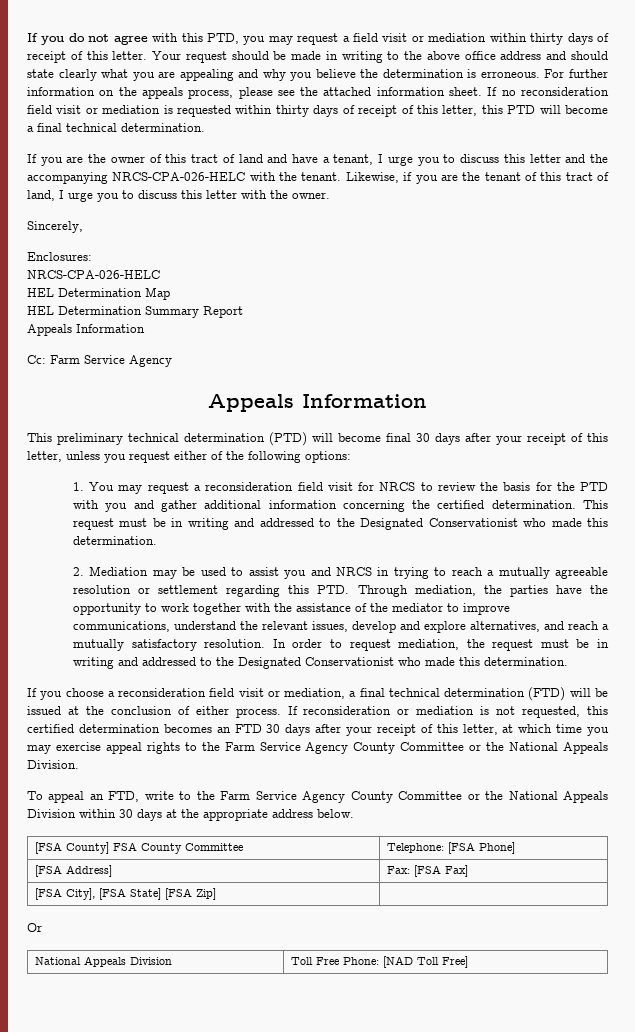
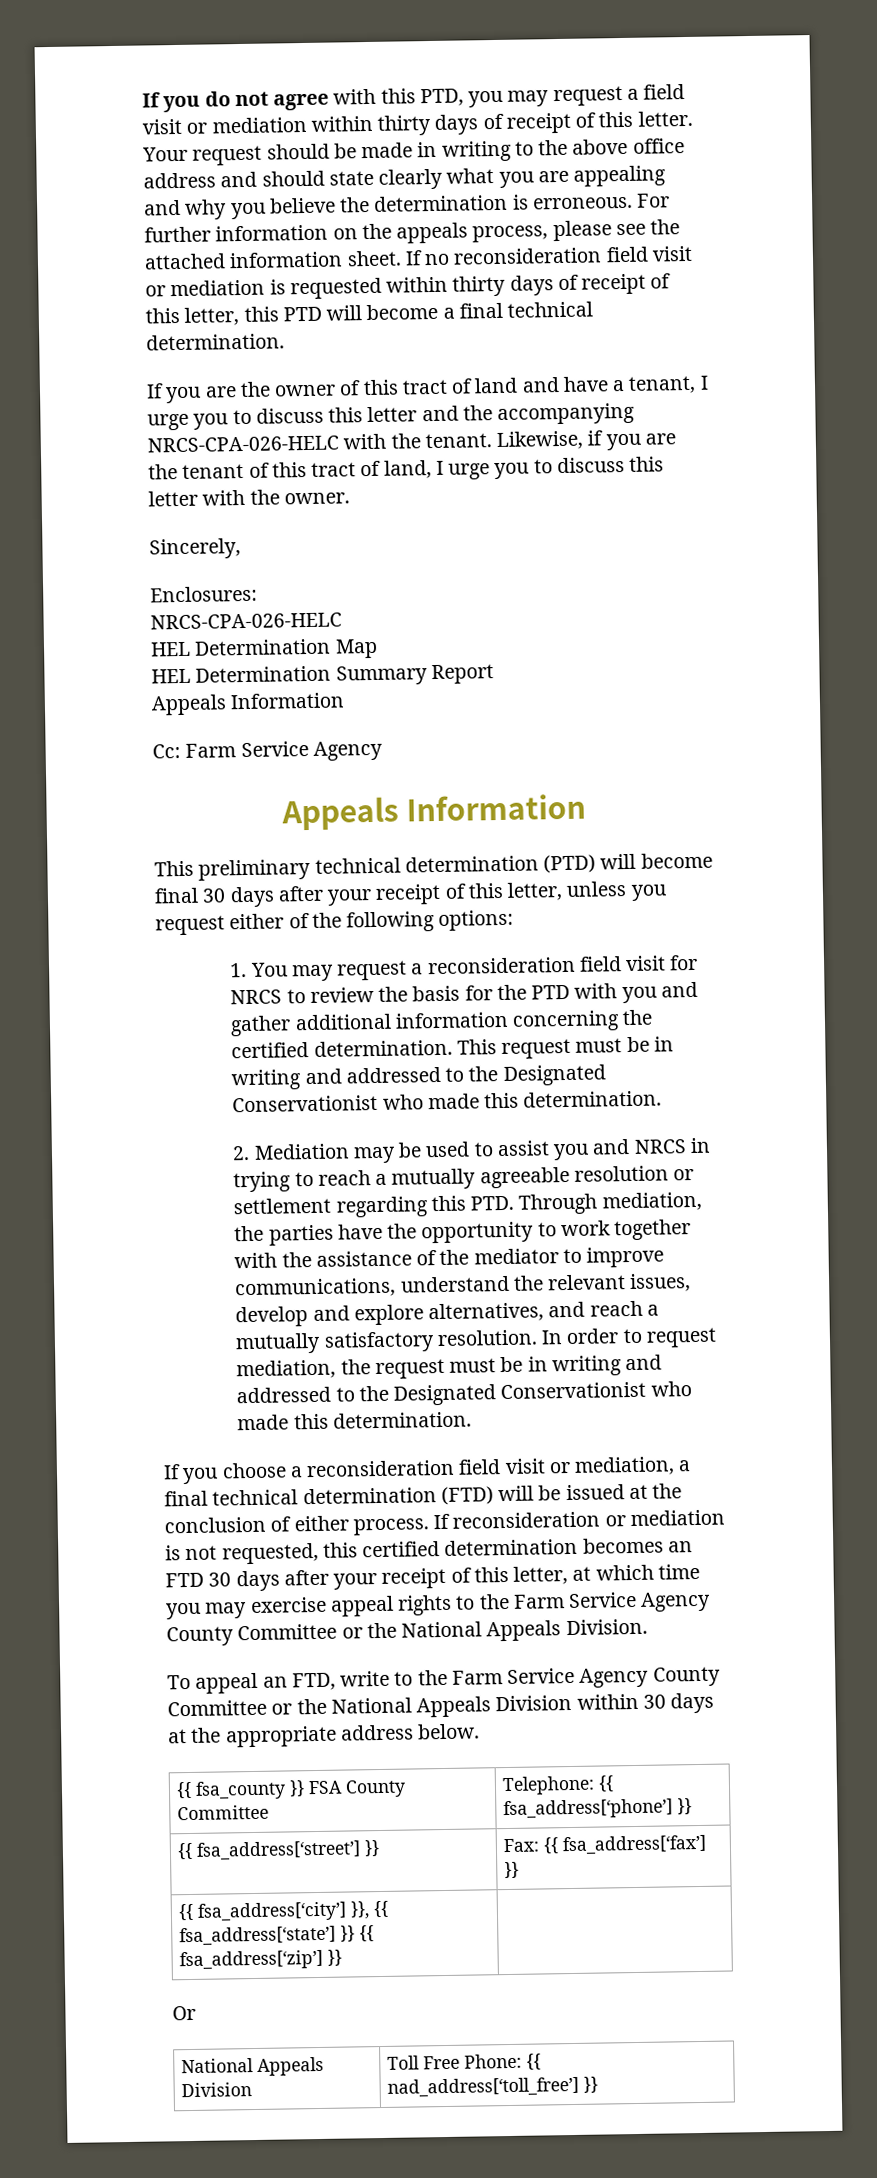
- [FSA County] FSA County Committee | Telephone: [FSA Phone]
- [FSA Address] | Fax: [FSA Fax]
- [FSA City], [FSA State] [FSA Zip] |
+ {{ fsa_county }} FSA County Committee | Telephone: {{ fsa_address[‘phone’] }}
+ {{ fsa_address[‘street’] }} | Fax: {{ fsa_address[‘fax’] }}
+ {{ fsa_address[‘city’] }}, {{ fsa_address[‘state’] }} {{ fsa_address[‘zip’] }} |
- National Appeals Division | Toll Free Phone: [NAD Toll Free]
+ National Appeals Division | Toll Free Phone: {{ nad_address[‘toll_free’] }}

